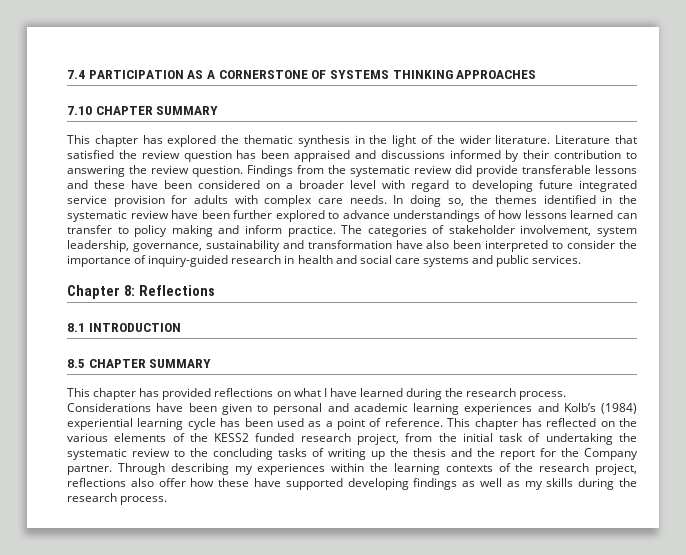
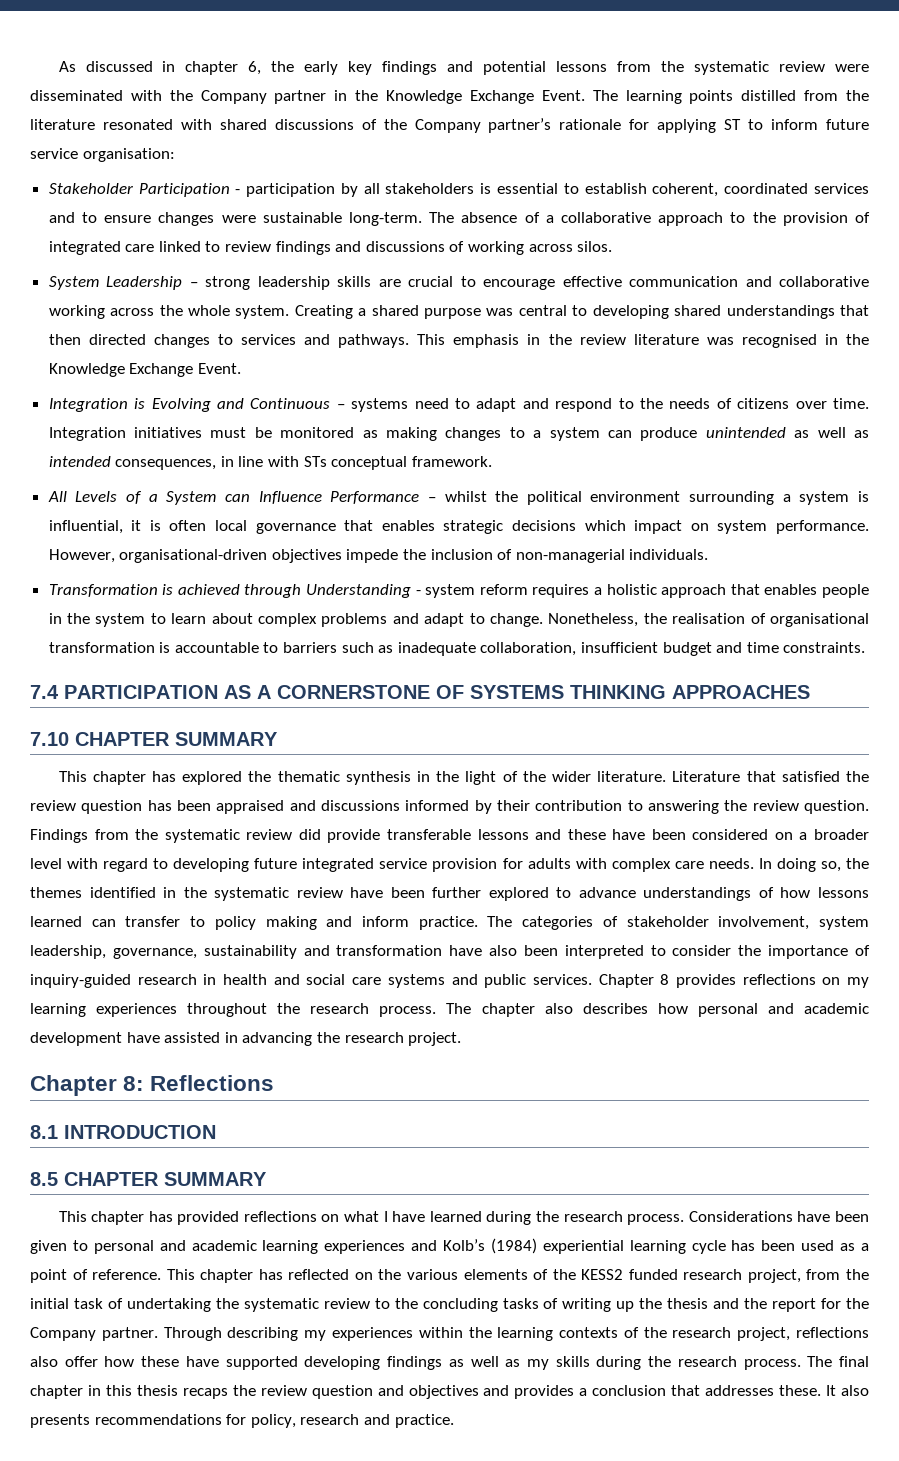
+ As discussed in chapter 6, the early key findings and potential lessons from the systematic review were disseminated with the Company partner in the Knowledge Exchange Event. The learning points distilled from the literature resonated with shared discussions of the Company partner’s rationale for applying ST to inform future service organisation:
+ Stakeholder Participation - participation by all stakeholders is essential to establish coherent, coordinated services and to ensure changes were sustainable long-term. The absence of a collaborative approach to the provision of integrated care linked to review findings and discussions of working across silos.
+ System Leadership – strong leadership skills are crucial to encourage effective communication and collaborative working across the whole system. Creating a shared purpose was central to developing shared understandings that then directed changes to services and pathways. This emphasis in the review literature was recognised in the Knowledge Exchange Event.
+ Integration is Evolving and Continuous – systems need to adapt and respond to the needs of citizens over time. Integration initiatives must be monitored as making changes to a system can produce unintended as well as intended consequences, in line with STs conceptual framework.
+ All Levels of a System can Influence Performance – whilst the political environment surrounding a system is influential, it is often local governance that enables strategic decisions which impact on system performance. However, organisational-driven objectives impede the inclusion of non-managerial individuals.
+ Transformation is achieved through Understanding - system reform requires a holistic approach that enables people in the system to learn about complex problems and adapt to change. Nonetheless, the realisation of organisational transformation is accountable to barriers such as inadequate collaboration, insufficient budget and time constraints.
+ Chapter 8 provides reflections on my learning experiences throughout the research process. The chapter also describes how personal and academic development have assisted in advancing the research project.
+ The final chapter in this thesis recaps the review question and objectives and provides a conclusion that addresses these. It also presents recommendations for policy, research and practice.

